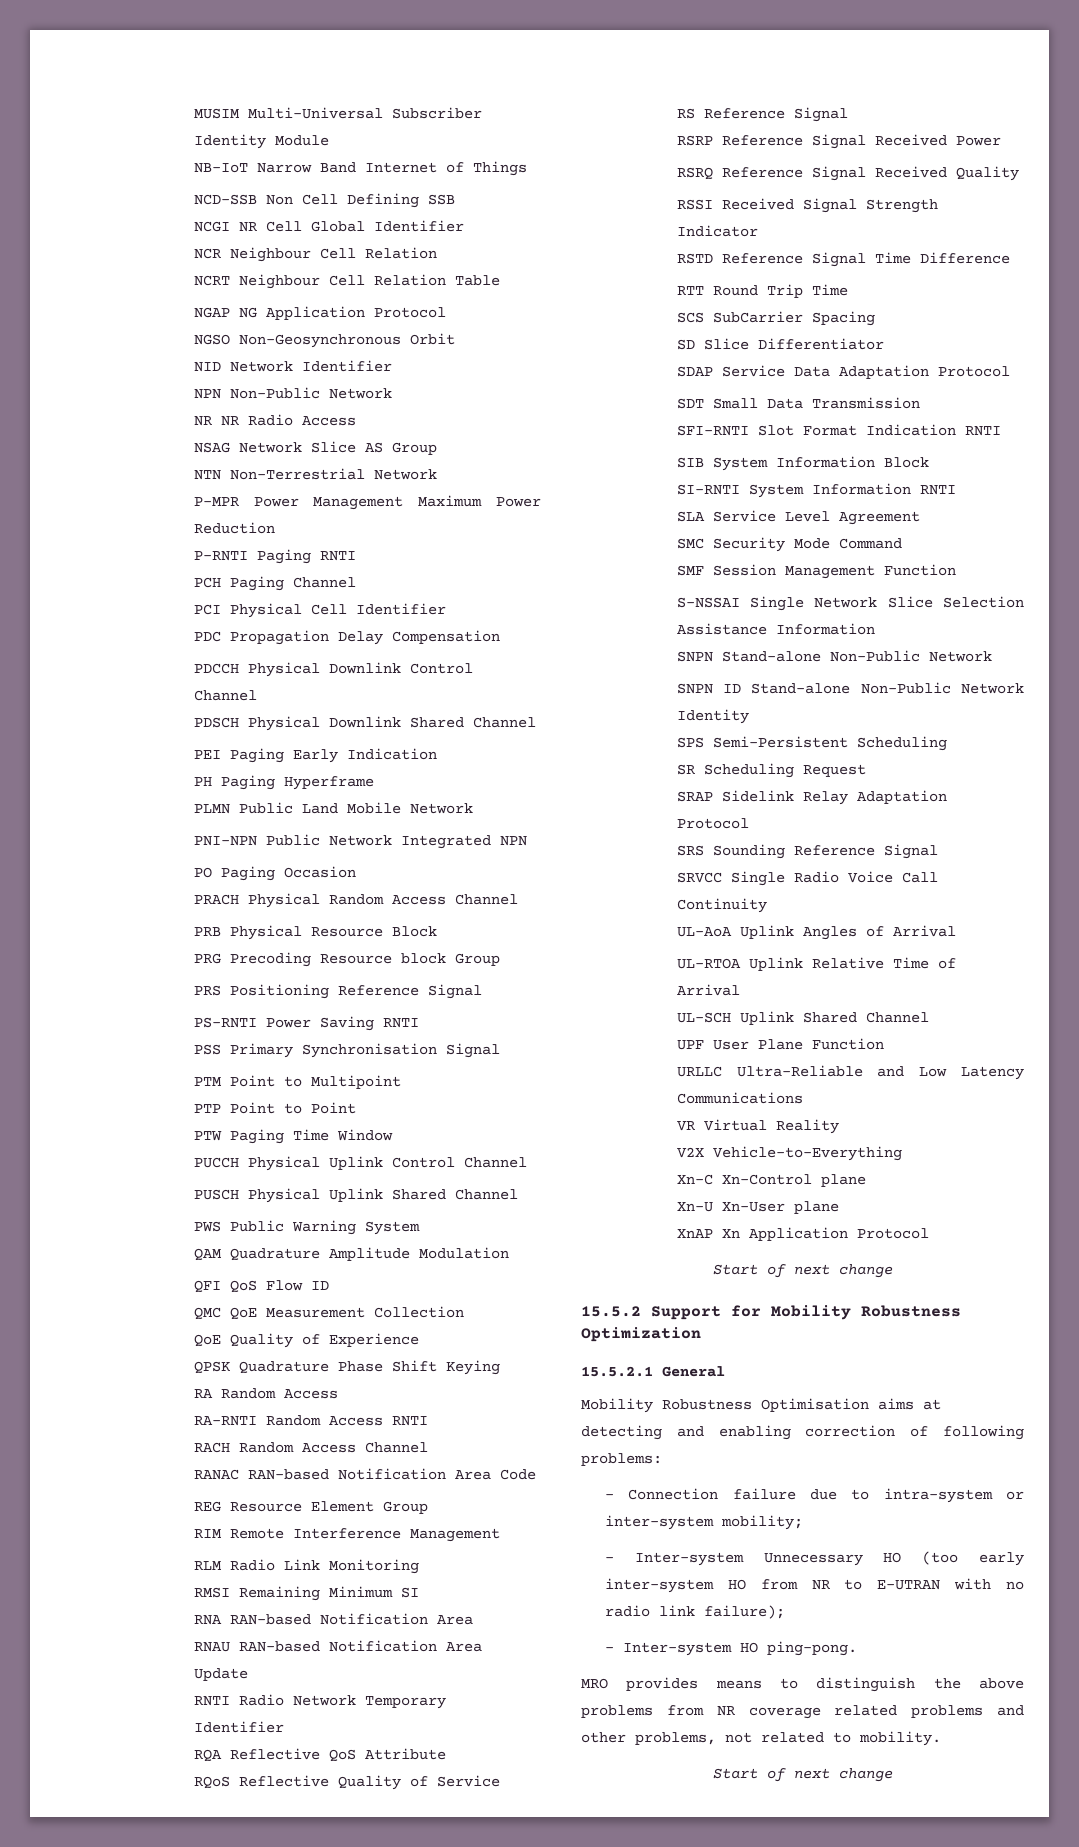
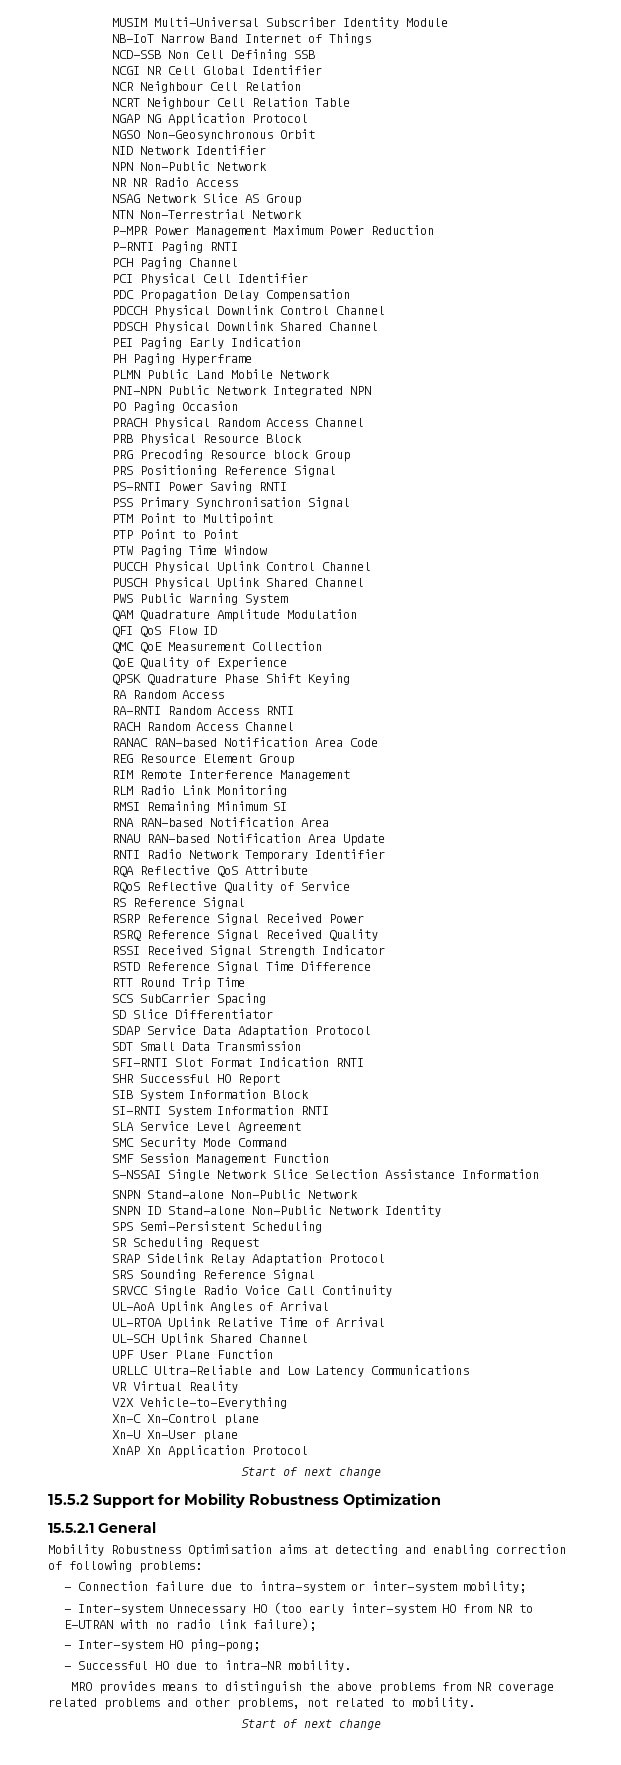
+ SHR Successful HO Report
- - Inter-system HO ping-pong.
+ - Inter-system HO ping-pong;
+ - Successful HO due to intra-NR mobility.

